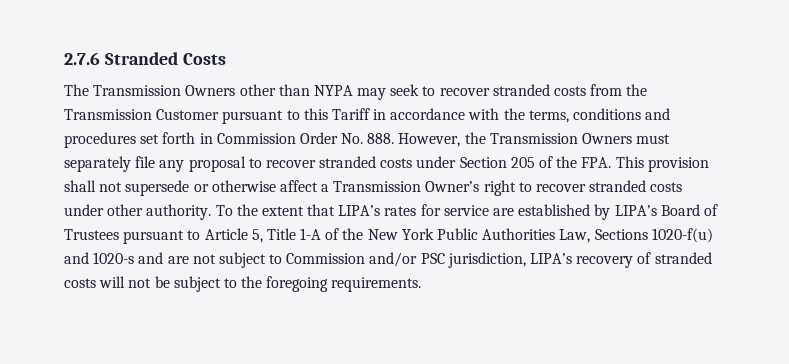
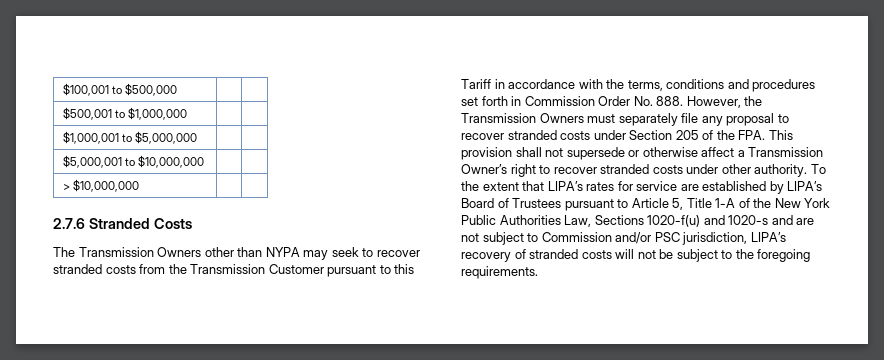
+ $100,001 to $500,000 | |
+ $500,001 to $1,000,000 | |
+ $1,000,001 to $5,000,000 | |
+ $5,000,001 to $10,000,000 | |
+ > $10,000,000 | |

